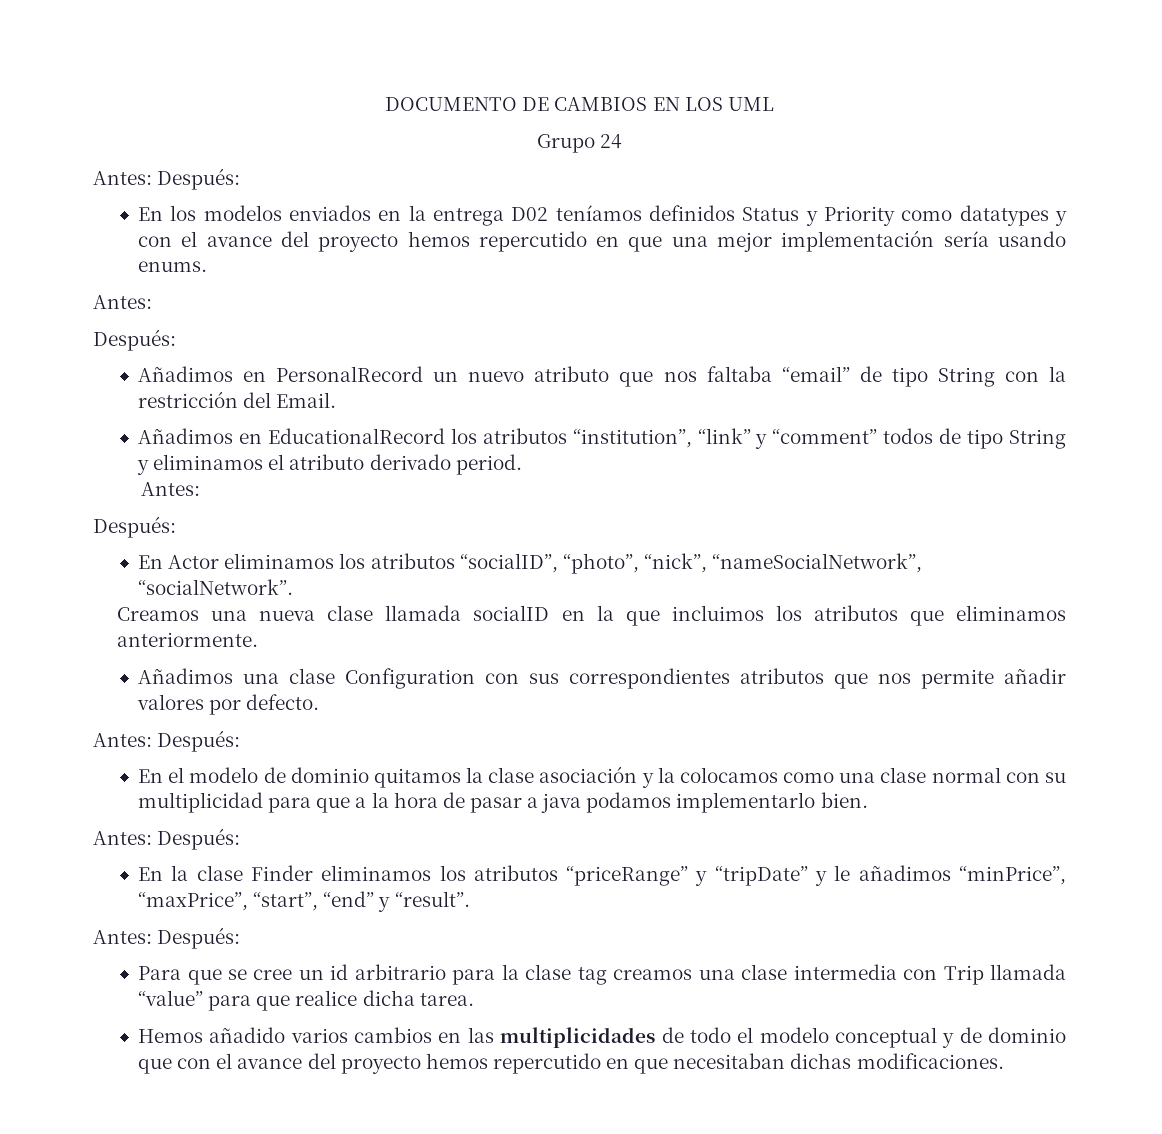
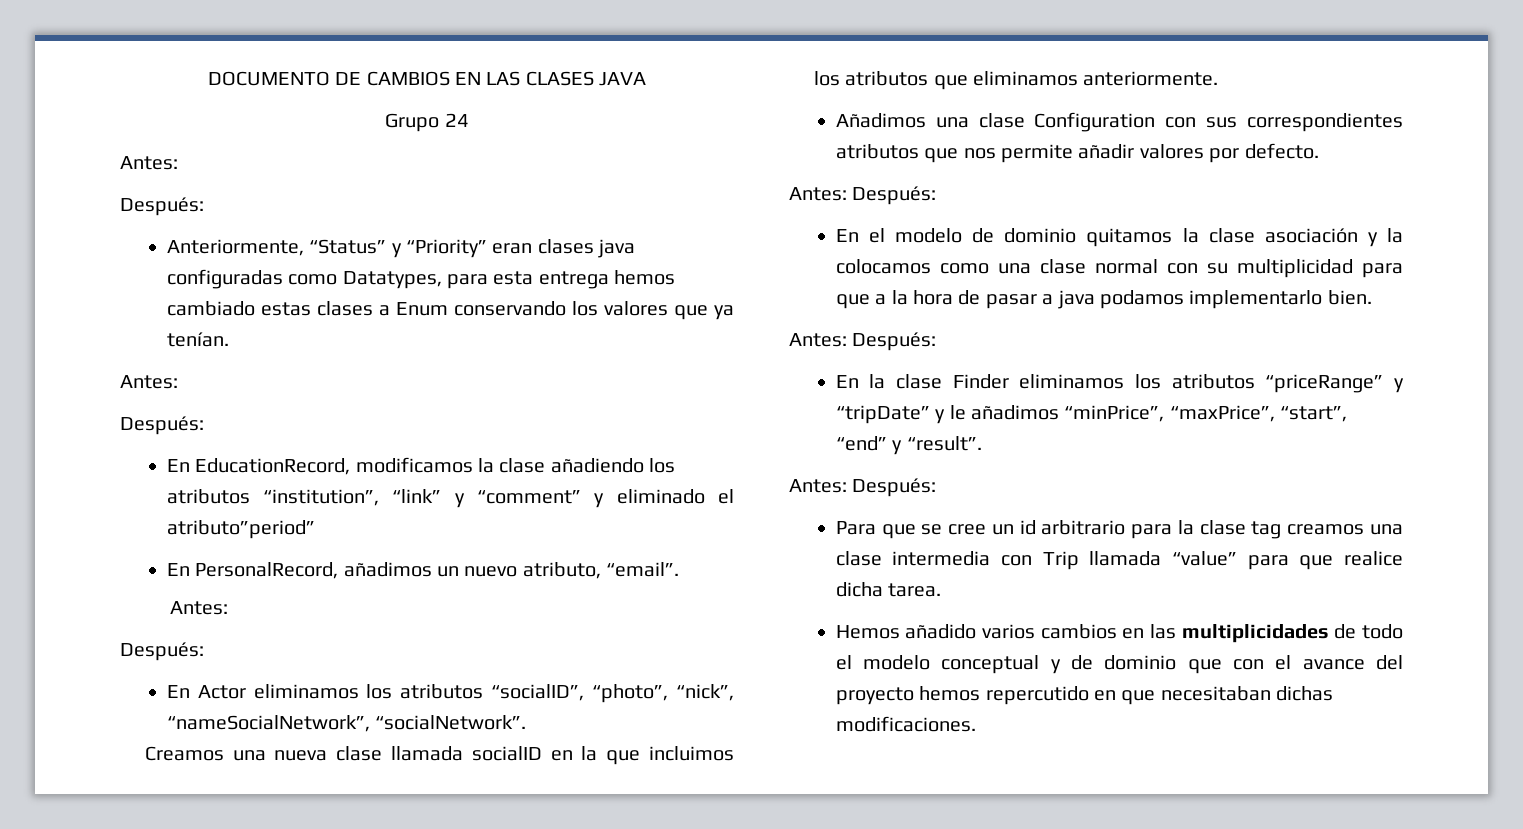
- DOCUMENTO DE CAMBIOS EN LOS UML
+ DOCUMENTO DE CAMBIOS EN LAS CLASES JAVA
  Grupo 24
- Antes: Después:
- En los modelos enviados en la entrega D02 teníamos definidos Status y Priority como datatypes y con el avance del proyecto hemos repercutido en que una mejor implementación sería usando enums.
  Antes:
  Después:
- Añadimos en PersonalRecord un nuevo atributo que nos faltaba “email” de tipo String con la restricción del Email.
- Añadimos en EducationalRecord los atributos “institution”, “link” y “comment” todos de tipo String y eliminamos el atributo derivado period.
+ Anteriormente, “Status” y “Priority” eran clases java configuradas como Datatypes, para esta entrega hemos cambiado estas clases a Enum conservando los valores que ya tenían.
+ Antes:
+ Después:
+ En EducationRecord, modificamos la clase añadiendo los atributos “institution”, “link” y “comment” y eliminado el atributo”period”
+ En PersonalRecord, añadimos un nuevo atributo, “email”.

